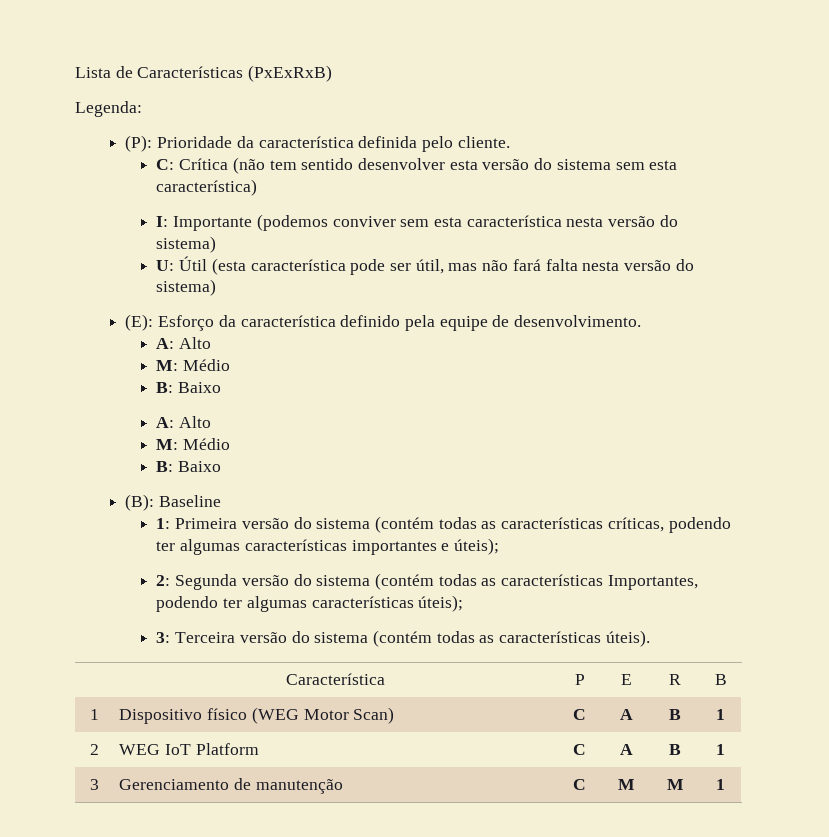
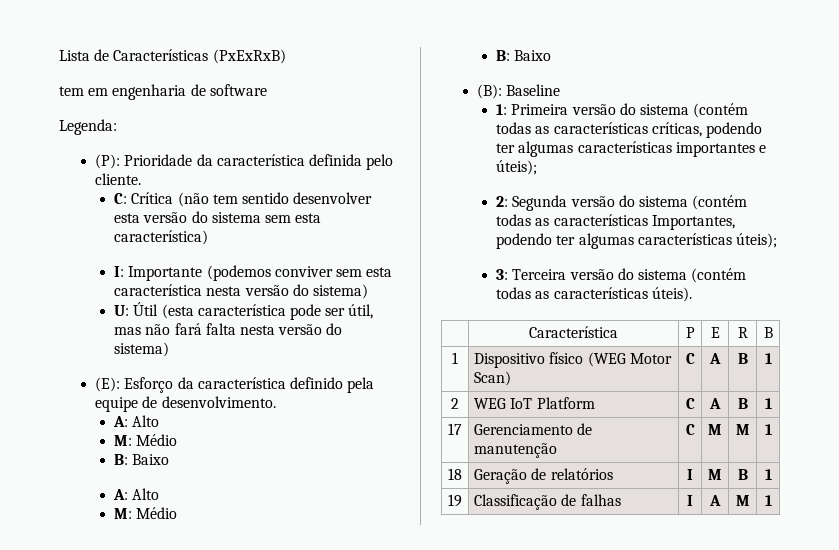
+ tem em engenharia de software
- 3 | Gerenciamento de manutenção | C | M | M | 1
+ 17 | Gerenciamento de manutenção | C | M | M | 1
+ 18 | Geração de relatórios | I | M | B | 1
+ 19 | Classificação de falhas | I | A | M | 1

